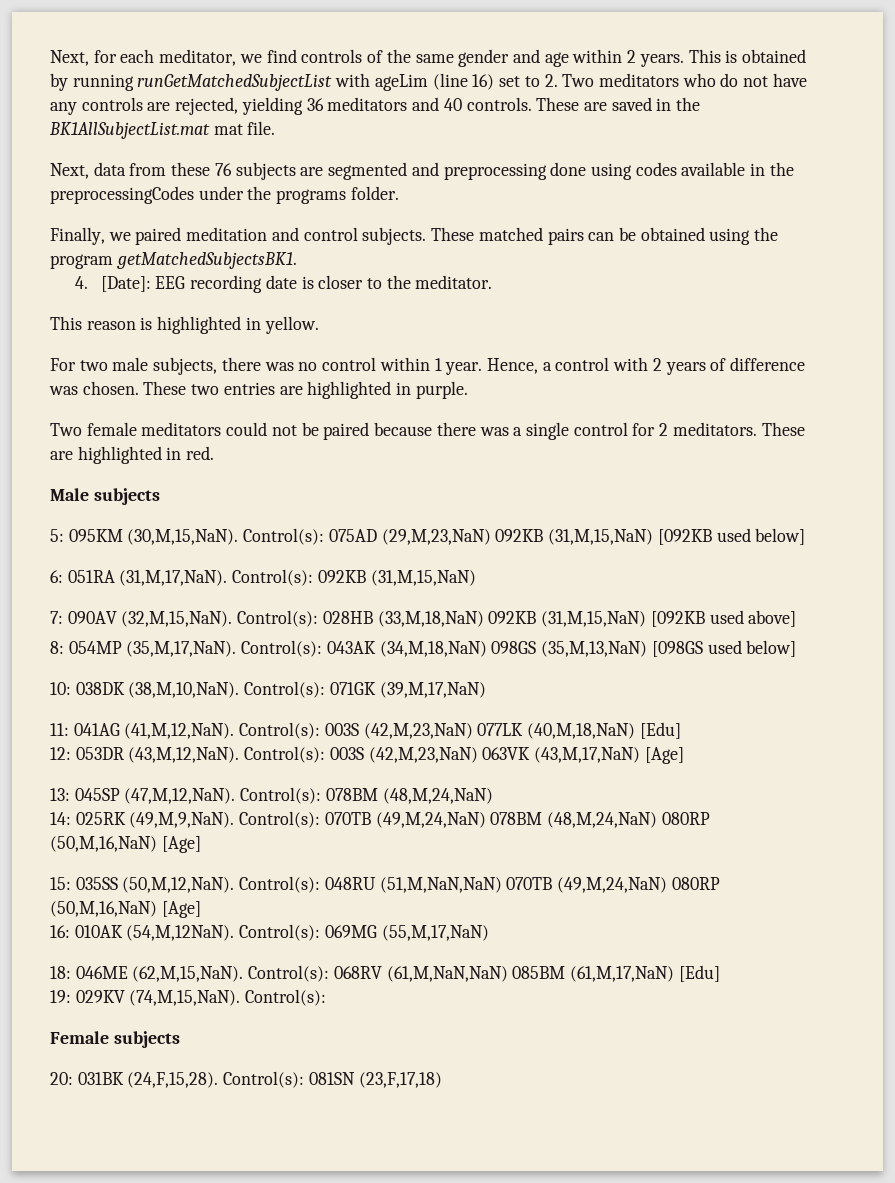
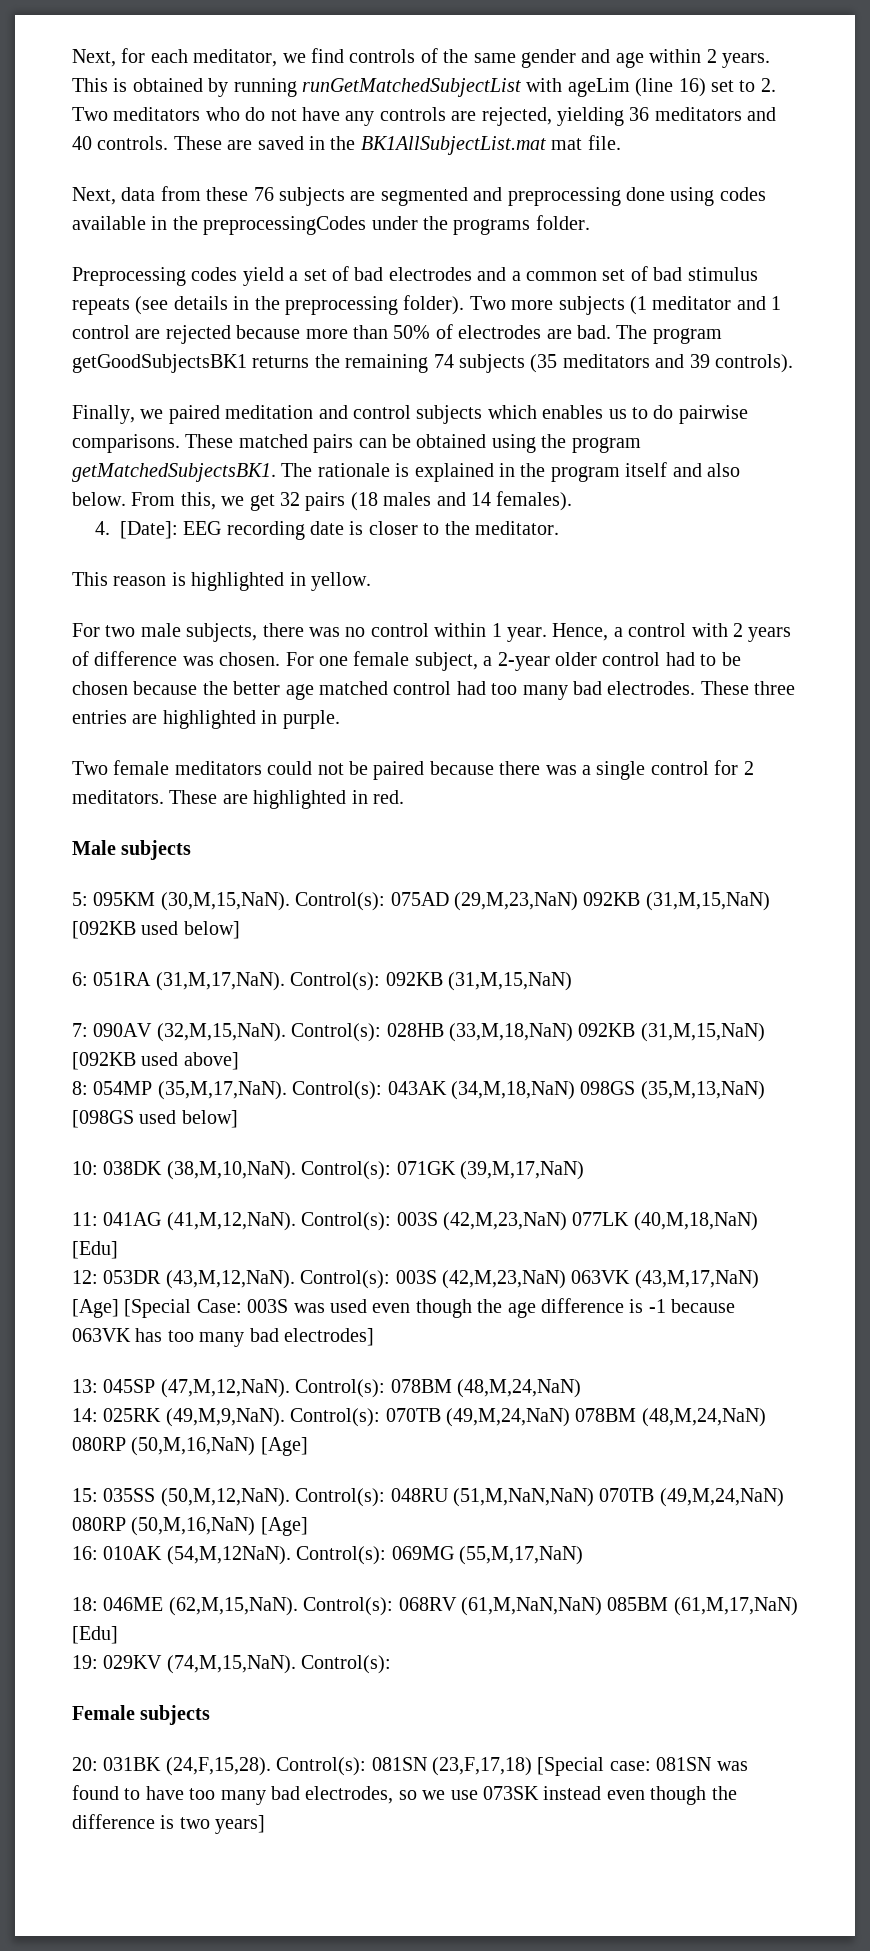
+ Preprocessing codes yield a set of bad electrodes and a common set of bad stimulus repeats (see details in the preprocessing folder). Two more subjects (1 meditator and 1 control are rejected because more than 50% of electrodes are bad. The program getGoodSubjectsBK1 returns the remaining 74 subjects (35 meditators and 39 controls).
- Finally, we paired meditation and control subjects.
+ Finally, we paired meditation and control subjects which enables us to do pairwise comparisons.
+ The rationale is explained in the program itself and also below. From this, we get 32 pairs (18 males and 14 females).
- These two entries are highlighted in purple.
+ For one female subject, a 2-year older control had to be chosen because the better age matched control had too many bad electrodes. These three entries are highlighted in purple.
- Control(s): 003S (42,M,23,NaN) 063VK (43,M,17,NaN) [Age]
+ Control(s): 003S (42,M,23,NaN) 063VK (43,M,17,NaN) [Age] [Special Case: 003S was used even though the age difference is -1 because 063VK has too many bad electrodes]
- Control(s): 081SN (23,F,17,18)
+ Control(s): 081SN (23,F,17,18) [Special case: 081SN was found to have too many bad electrodes, so we use 073SK instead even though the difference is two years]

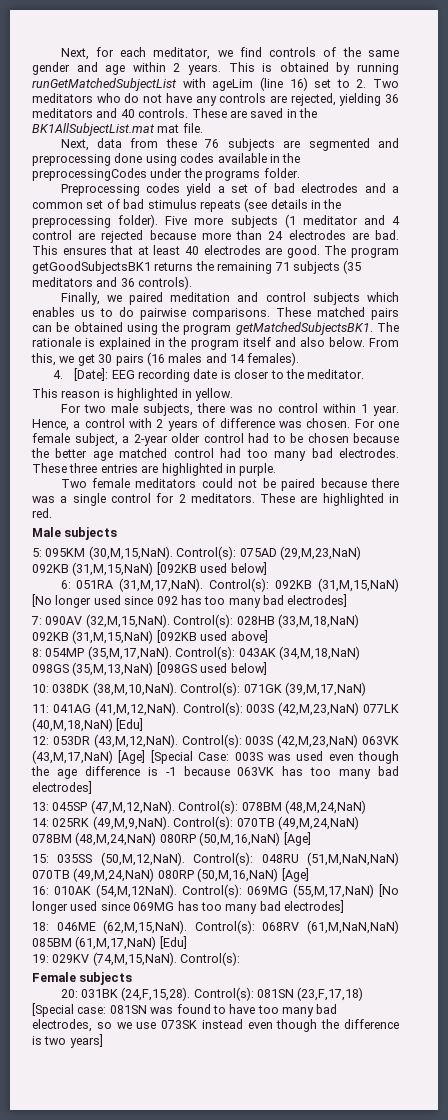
- Two more subjects (1 meditator and 1 control are rejected because more than 50% of electrodes are bad.
+ Five more subjects (1 meditator and 4 control are rejected because more than 24 electrodes are bad.
+ This ensures that at least 40 electrodes are good.
- The program getGoodSubjectsBK1 returns the remaining 74 subjects (35 meditators and 39 controls).
+ The program getGoodSubjectsBK1 returns the remaining 71 subjects (35 meditators and 36 controls).
- From this, we get 32 pairs (18 males and 14 females).
+ From this, we get 30 pairs (16 males and 14 females).
- Control(s): 092KB (31,M,15,NaN)
+ Control(s): 092KB (31,M,15,NaN) [No longer used since 092 has too many bad electrodes]
- Control(s): 069MG (55,M,17,NaN)
+ Control(s): 069MG (55,M,17,NaN) [No longer used since 069MG has too many bad electrodes]

